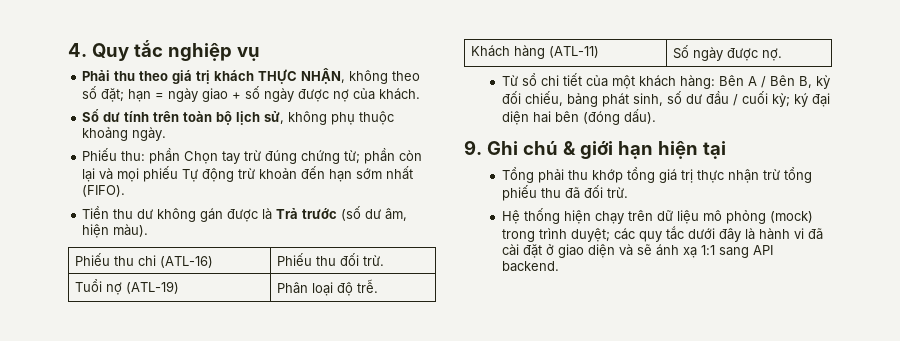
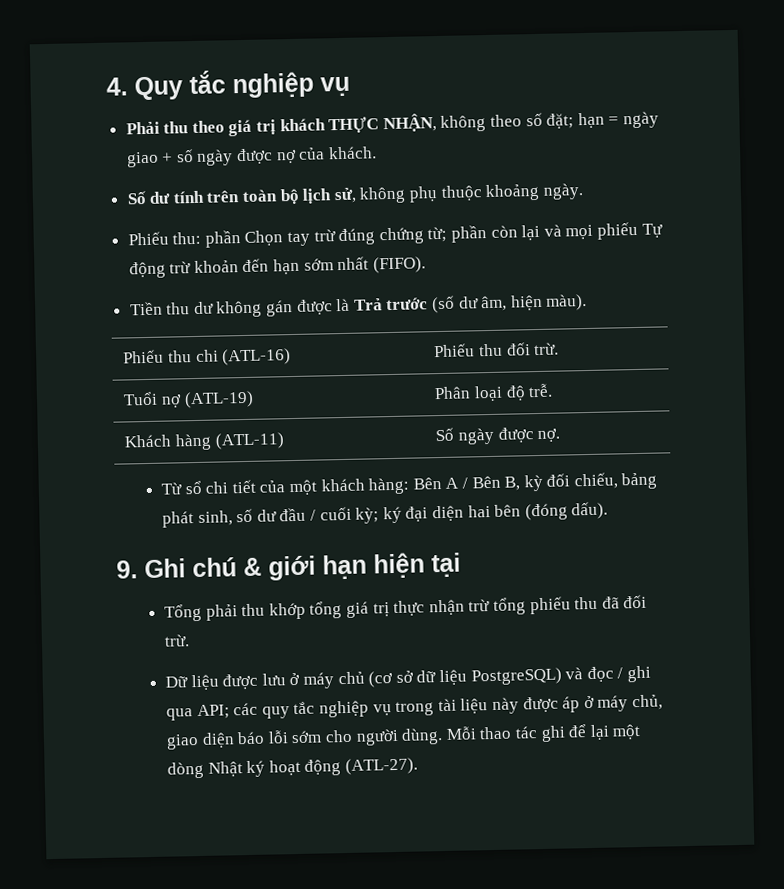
- Hệ thống hiện chạy trên dữ liệu mô phỏng (mock) trong trình duyệt; các quy tắc dưới đây là hành vi đã cài đặt ở giao diện và sẽ ánh xạ 1:1 sang API backend.
+ Dữ liệu được lưu ở máy chủ (cơ sở dữ liệu PostgreSQL) và đọc / ghi qua API; các quy tắc nghiệp vụ trong tài liệu này được áp ở máy chủ, giao diện báo lỗi sớm cho người dùng. Mỗi thao tác ghi để lại một dòng Nhật ký hoạt động (ATL-27).

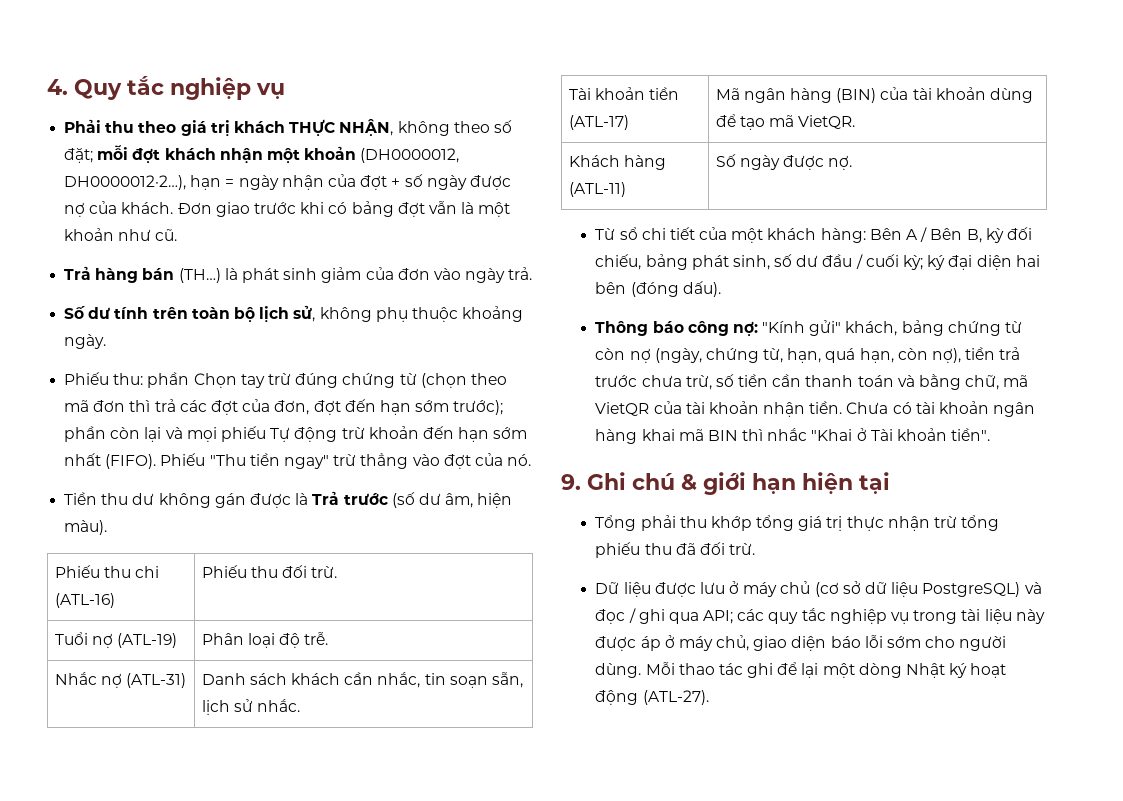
- Phải thu theo giá trị khách THỰC NHẬN, không theo số đặt; hạn = ngày giao + số ngày được nợ của khách.
+ Phải thu theo giá trị khách THỰC NHẬN, không theo số đặt; mỗi đợt khách nhận một khoản (DH0000012, DH0000012·2…), hạn = ngày nhận của đợt + số ngày được nợ của khách. Đơn giao trước khi có bảng đợt vẫn là một khoản như cũ.
+ Trả hàng bán (TH…) là phát sinh giảm của đơn vào ngày trả.
- Phiếu thu: phần Chọn tay trừ đúng chứng từ; phần còn lại và mọi phiếu Tự động trừ khoản đến hạn sớm nhất (FIFO).
+ Phiếu thu: phần Chọn tay trừ đúng chứng từ (chọn theo mã đơn thì trả các đợt của đơn, đợt đến hạn sớm trước); phần còn lại và mọi phiếu Tự động trừ khoản đến hạn sớm nhất (FIFO). Phiếu "Thu tiền ngay" trừ thẳng vào đợt của nó.
+ Nhắc nợ (ATL-31) | Danh sách khách cần nhắc, tin soạn sẵn, lịch sử nhắc.
+ Tài khoản tiền (ATL-17) | Mã ngân hàng (BIN) của tài khoản dùng để tạo mã VietQR.
+ Thông báo công nợ: "Kính gửi" khách, bảng chứng từ còn nợ (ngày, chứng từ, hạn, quá hạn, còn nợ), tiền trả trước chưa trừ, số tiền cần thanh toán và bằng chữ, mã VietQR của tài khoản nhận tiền. Chưa có tài khoản ngân hàng khai mã BIN thì nhắc "Khai ở Tài khoản tiền".

